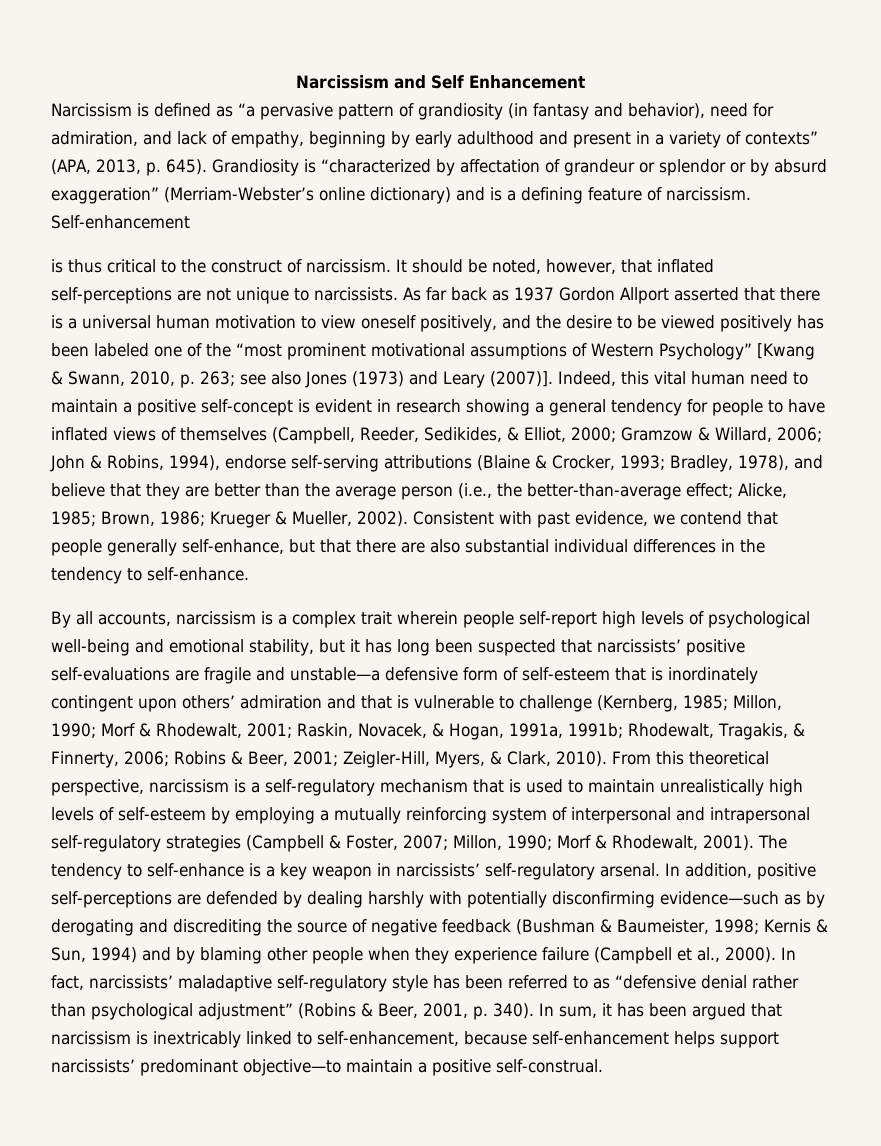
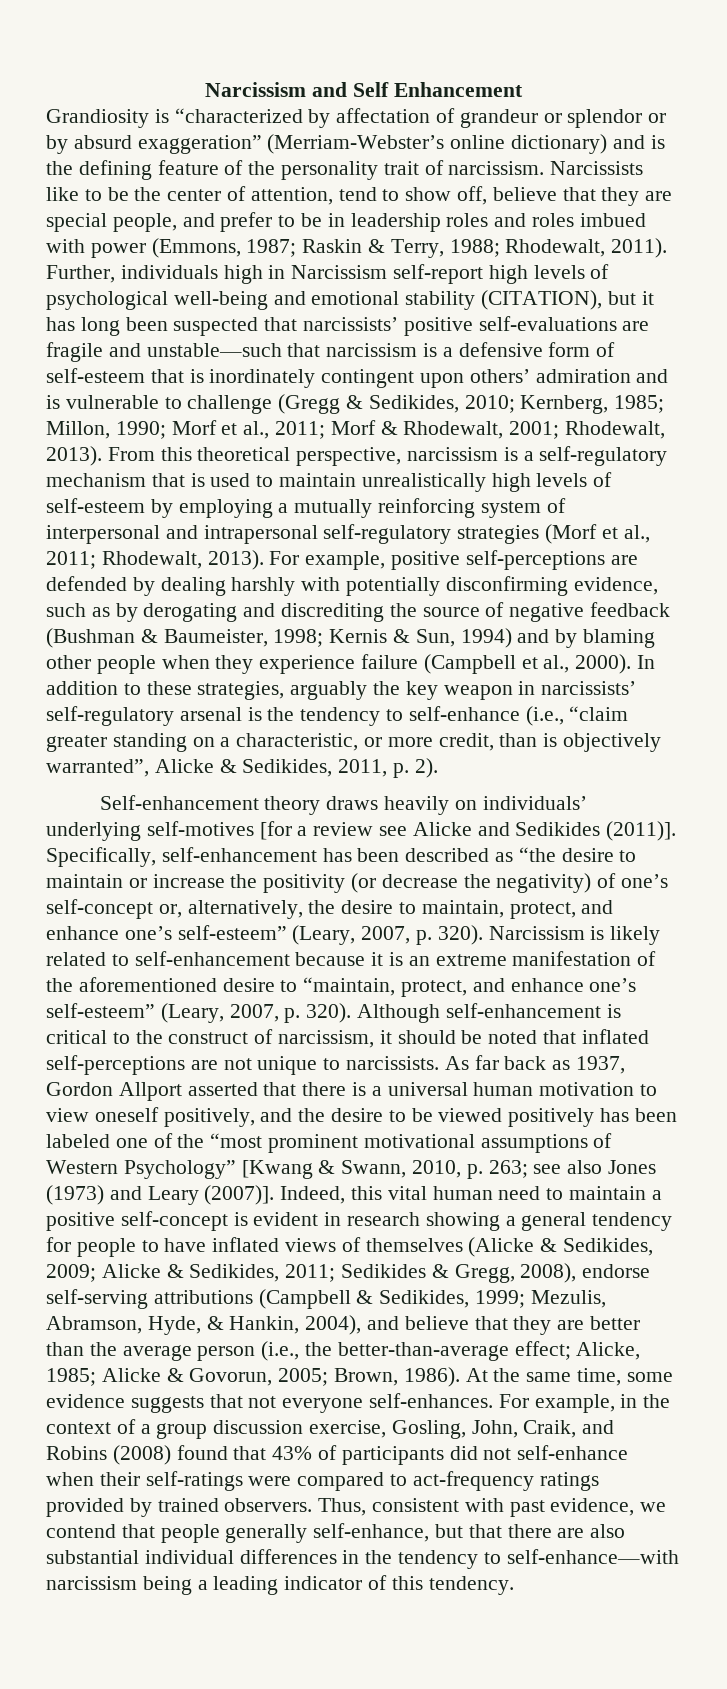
- Narcissism is defined as “a pervasive pattern of grandiosity (in fantasy and behavior), need for admiration, and lack of empathy, beginning by early adulthood and present in a variety of contexts” (APA, 2013, p. 645). Grandiosity is “characterized by affectation of grandeur or splendor or by absurd exaggeration” (Merriam-Webster’s online dictionary) and is a defining feature of narcissism. Self-enhancement
- is thus critical to the construct of narcissism. It should be noted, however, that inflated self-perceptions are not unique to narcissists.
+ Grandiosity is “characterized by affectation of grandeur or splendor or by absurd exaggeration” (Merriam-Webster’s online dictionary) and is the defining feature of the personality trait of narcissism. Narcissists like to be the center of attention, tend to show off, believe that they are special people, and prefer to be in leadership roles and roles imbued with power (Emmons, 1987; Raskin & Terry, 1988; Rhodewalt, 2011). Further, individuals high in Narcissism self-report high levels of psychological well-being and emotional stability (CITATION), but it has long been suspected that narcissists’ positive self-evaluations are fragile and unstable—such that narcissism is a defensive form of self-esteem that is inordinately contingent upon others’ admiration and is vulnerable to challenge (Gregg & Sedikides, 2010; Kernberg, 1985; Millon, 1990; Morf et al., 2011; Morf & Rhodewalt, 2001; Rhodewalt, 2013). From this theoretical perspective, narcissism is a self-regulatory mechanism that is used to maintain unrealistically high levels of self-esteem by employing a mutually reinforcing system of interpersonal and intrapersonal self-regulatory strategies (Morf et al., 2011; Rhodewalt, 2013). For example, positive self-perceptions are defended by dealing harshly with potentially disconfirming evidence, such as by derogating and discrediting the source of negative feedback (Bushman & Baumeister, 1998; Kernis & Sun, 1994) and by blaming other people when they experience failure (Campbell et al., 2000). In addition to these strategies, arguably the key weapon in narcissists’ self-regulatory arsenal is the tendency to self-enhance (i.e., “claim greater standing on a characteristic, or more credit, than is objectively warranted”, Alicke & Sedikides, 2011, p. 2).
+ Self-enhancement theory draws heavily on individuals’ underlying self-motives [for a review see Alicke and Sedikides (2011)]. Specifically, self-enhancement has been described as “the desire to maintain or increase the positivity (or decrease the negativity) of one’s self-concept or, alternatively, the desire to maintain, protect, and enhance one’s self-esteem” (Leary, 2007, p. 320). Narcissism is likely related to self-enhancement because it is an extreme manifestation of the aforementioned desire to “maintain, protect, and enhance one’s self-esteem” (Leary, 2007, p. 320). Although self-enhancement is critical to the construct of narcissism, it should be noted that inflated self-perceptions are not unique to narcissists.
- As far back as 1937 Gordon Allport asserted that there is a universal human motivation to view oneself positively, and the desire to be viewed positively has been labeled one of the “most prominent motivational assumptions of Western Psychology” [Kwang & Swann, 2010, p. 263; see also Jones (1973) and Leary (2007)].
+ As far back as 1937, Gordon Allport asserted that there is a universal human motivation to view oneself positively, and the desire to be viewed positively has been labeled one of the “most prominent motivational assumptions of Western Psychology” [Kwang & Swann, 2010, p. 263; see also Jones (1973) and Leary (2007)].
- Indeed, this vital human need to maintain a positive self-concept is evident in research showing a general tendency for people to have inflated views of themselves (Campbell, Reeder, Sedikides, & Elliot, 2000; Gramzow & Willard, 2006; John & Robins, 1994), endorse self-serving attributions (Blaine & Crocker, 1993; Bradley, 1978), and believe that they are better than the average person (i.e., the better-than-average effect;
+ Indeed, this vital human need to maintain a positive self-concept is evident in research showing a general tendency for people to have inflated views of themselves (Alicke & Sedikides, 2009; Alicke & Sedikides, 2011; Sedikides & Gregg, 2008), endorse self-serving attributions (Campbell & Sedikides, 1999; Mezulis, Abramson, Hyde, & Hankin, 2004), and believe that they are better than the average person (i.e., the better-than-average effect;
- Brown, 1986; Krueger & Mueller, 2002). Consistent with past evidence, we contend that people generally self-enhance, but that there are also substantial individual differences in the tendency to self-enhance.
- By all accounts, narcissism is a complex trait wherein people self-report high levels of psychological well-being and emotional stability, but it has long been suspected that narcissists’ positive self-evaluations are fragile and unstable—a defensive form of self-esteem that is inordinately contingent upon others’ admiration and that is vulnerable to challenge (Kernberg, 1985; Millon, 1990; Morf & Rhodewalt, 2001; Raskin, Novacek, & Hogan, 1991a, 1991b; Rhodewalt, Tragakis, & Finnerty, 2006; Robins & Beer, 2001; Zeigler-Hill, Myers, & Clark, 2010). From this theoretical perspective, narcissism is a self-regulatory mechanism that is used to maintain unrealistically high levels of self-esteem by employing a mutually reinforcing system of interpersonal and intrapersonal self-regulatory strategies (Campbell & Foster, 2007; Millon, 1990; Morf & Rhodewalt, 2001). The tendency to self-enhance is a key weapon in narcissists’ self-regulatory arsenal. In addition, positive self-perceptions are defended by dealing harshly with potentially disconfirming evidence—such as by derogating and discrediting the source of negative feedback (Bushman & Baumeister, 1998; Kernis & Sun, 1994) and by blaming other people when they experience failure (Campbell et al., 2000). In fact, narcissists’ maladaptive self-regulatory style has been referred to as “defensive denial rather than psychological adjustment” (Robins & Beer, 2001, p. 340). In sum, it has been argued that narcissism is inextricably linked to self-enhancement, because self-enhancement helps support narcissists’ predominant objective—to maintain a positive self-construal.
+ Alicke & Govorun, 2005; Brown, 1986). At the same time, some evidence suggests that not everyone self-enhances. For example, in the context of a group discussion exercise, Gosling, John, Craik, and Robins (2008) found that 43% of participants did not self-enhance when their self-ratings were compared to act-frequency ratings provided by trained observers. Thus, consistent with past evidence, we contend that people generally self-enhance, but that there are also substantial individual differences in the tendency to self-enhance—with narcissism being a leading indicator of this tendency.

